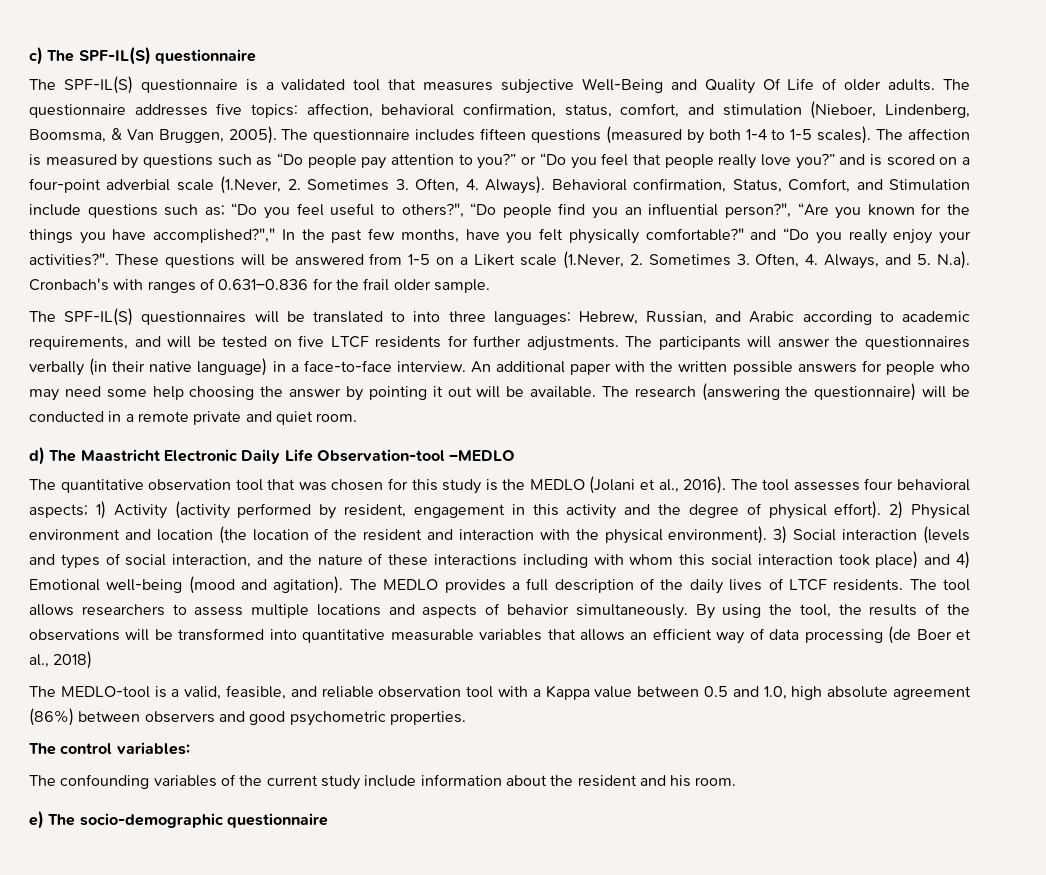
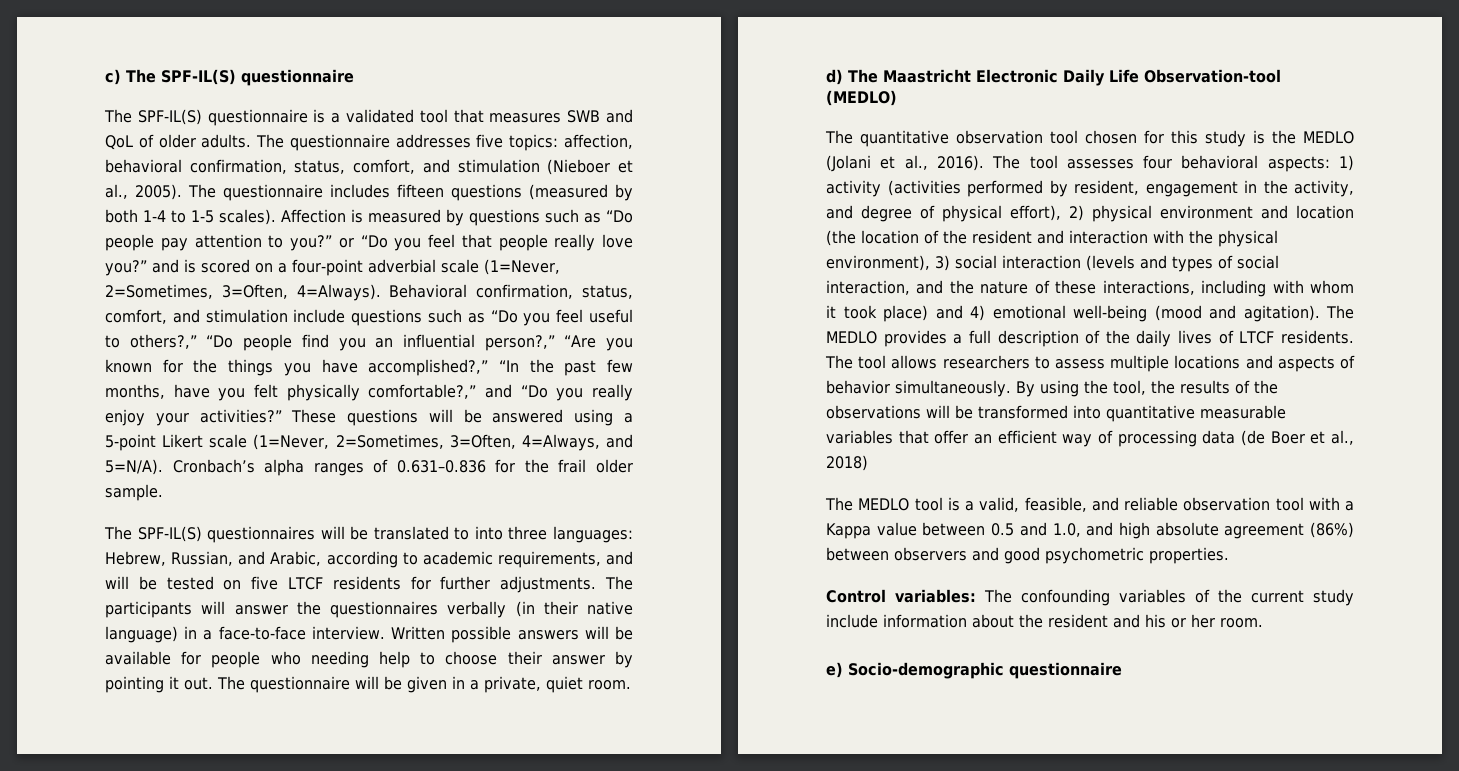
- The SPF-IL(S) questionnaire is a validated tool that measures subjective Well-Being and Quality Of Life of older adults.
+ The SPF-IL(S) questionnaire is a validated tool that measures SWB and QoL of older adults.
- The questionnaire addresses five topics: affection, behavioral confirmation, status, comfort, and stimulation (Nieboer, Lindenberg, Boomsma, & Van Bruggen, 2005).
+ The questionnaire addresses five topics: affection, behavioral confirmation, status, comfort, and stimulation (Nieboer et al., 2005).
- The affection is measured by questions such as “Do people pay attention to you?” or “Do you feel that people really love you?” and is scored on a four-point adverbial scale (1.Never, 2. Sometimes 3. Often, 4. Always). Behavioral confirmation, Status, Comfort, and Stimulation include questions such as; “Do you feel useful to others?", “Do people find you an influential person?", “Are you known for the things you have accomplished?"," In the past few months, have you felt physically comfortable?" and “Do you really enjoy your activities?".
+ Affection is measured by questions such as “Do people pay attention to you?” or “Do you feel that people really love you?” and is scored on a four-point adverbial scale (1=Never, 2=Sometimes, 3=Often, 4=Always). Behavioral confirmation, status, comfort, and stimulation include questions such as “Do you feel useful to others?,” “Do people find you an influential person?,” “Are you known for the things you have accomplished?,” “In the past few months, have you felt physically comfortable?,” and “Do you really enjoy your activities?”
- These questions will be answered from 1-5 on a Likert scale (1.Never, 2. Sometimes 3. Often, 4. Always, and 5. N.a). Cronbach's with ranges of 0.631–0.836 for the frail older sample.
+ These questions will be answered using a 5-point Likert scale (1=Never, 2=Sometimes, 3=Often, 4=Always, and 5=N/A). Cronbach’s alpha ranges of 0.631–0.836 for the frail older sample.
- The SPF-IL(S) questionnaires will be translated to into three languages: Hebrew, Russian, and Arabic according to academic requirements, and will be tested on five LTCF residents for further adjustments.
+ The SPF-IL(S) questionnaires will be translated to into three languages: Hebrew, Russian, and Arabic, according to academic requirements, and will be tested on five LTCF residents for further adjustments.
- An additional paper with the written possible answers for people who may need some help choosing the answer by pointing it out will be available. The research (answering the questionnaire) will be conducted in a remote private and quiet room.
+ Written possible answers will be available for people who needing help to choose their answer by pointing it out. The questionnaire will be given in a private, quiet room.
- d) The Maastricht Electronic Daily Life Observation-tool –MEDLO
+ d) The Maastricht Electronic Daily Life Observation-tool (MEDLO)
- The quantitative observation tool that was chosen for this study is the MEDLO (Jolani et al., 2016).
+ The quantitative observation tool chosen for this study is the MEDLO (Jolani et al., 2016).
- The tool assesses four behavioral aspects; 1) Activity (activity performed by resident, engagement in this activity and the degree of physical effort). 2) Physical environment and location (the location of the resident and interaction with the physical environment). 3) Social interaction (levels and types of social interaction, and the nature of these interactions including with whom this social interaction took place) and 4) Emotional well-being (mood and agitation).
+ The tool assesses four behavioral aspects: 1) activity (activities performed by resident, engagement in the activity, and degree of physical effort), 2) physical environment and location (the location of the resident and interaction with the physical environment), 3) social interaction (levels and types of social interaction, and the nature of these interactions, including with whom it took place) and 4) emotional well-being (mood and agitation).
- By using the tool, the results of the observations will be transformed into quantitative measurable variables that allows an efficient way of data processing (de Boer et al., 2018)
+ By using the tool, the results of the observations will be transformed into quantitative measurable variables that offer an efficient way of processing data (de Boer et al., 2018)
- The MEDLO-tool is a valid, feasible, and reliable observation tool with a Kappa value between 0.5 and 1.0, high absolute agreement (86%) between observers and good psychometric properties.
+ The MEDLO tool is a valid, feasible, and reliable observation tool with a Kappa value between 0.5 and 1.0, and high absolute agreement (86%) between observers and good psychometric properties.
- The control variables:
- The confounding variables of the current study include information about the resident and his room.
+ Control variables: The confounding variables of the current study include information about the resident and his or her room.
- e) The socio-demographic questionnaire
+ e) Socio-demographic questionnaire

